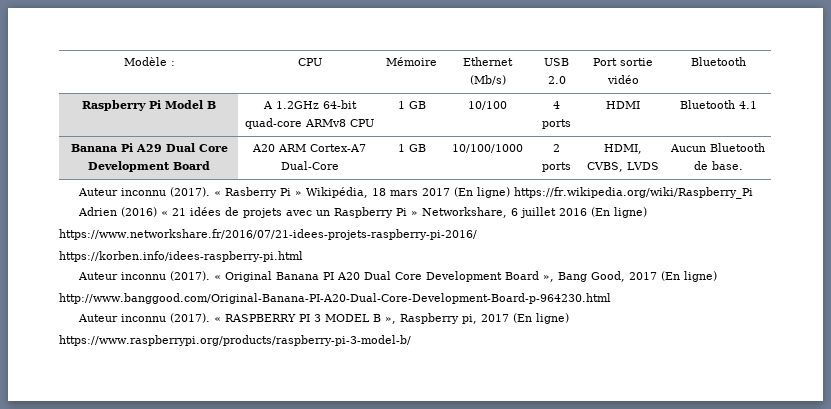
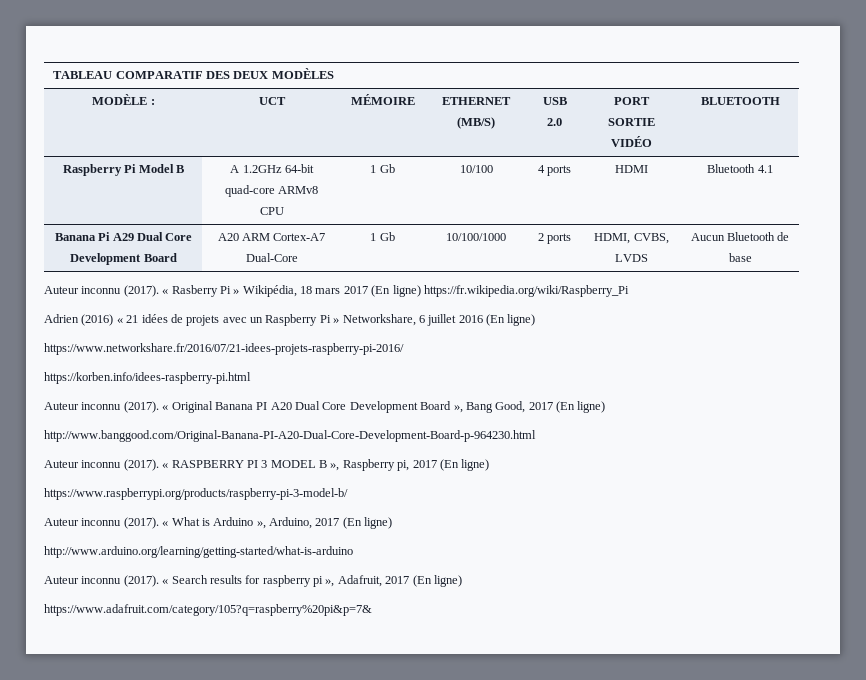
- Modèle : | CPU | Mémoire | Ethernet (Mb/s) | USB 2.0 | Port sortie vidéo | Bluetooth
+ TABLEAU COMPARATIF DES DEUX MODÈLES
+ MODÈLE : | UCT | MÉMOIRE | ETHERNET (MB/S) | USB 2.0 | PORT SORTIE VIDÉO | BLUETOOTH
- Raspberry Pi Model B | A 1.2GHz 64-bit quad-core ARMv8 CPU | 1 GB | 10/100 | 4 ports | HDMI | Bluetooth 4.1
+ Raspberry Pi Model B | A 1.2GHz 64-bit quad-core ARMv8 CPU | 1 Gb | 10/100 | 4 ports | HDMI | Bluetooth 4.1
- Banana Pi A29 Dual Core Development Board | A20 ARM Cortex-A7 Dual-Core | 1 GB | 10/100/1000 | 2 ports | HDMI, CVBS, LVDS | Aucun Bluetooth de base.
+ Banana Pi A29 Dual Core Development Board | A20 ARM Cortex-A7 Dual-Core | 1 Gb | 10/100/1000 | 2 ports | HDMI, CVBS, LVDS | Aucun Bluetooth de base
+ Auteur inconnu (2017). « What is Arduino », Arduino, 2017 (En ligne)
+ http://www.arduino.org/learning/getting-started/what-is-arduino
+ Auteur inconnu (2017). « Search results for raspberry pi », Adafruit, 2017 (En ligne)
+ https://www.adafruit.com/category/105?q=raspberry%20pi&p=7&

